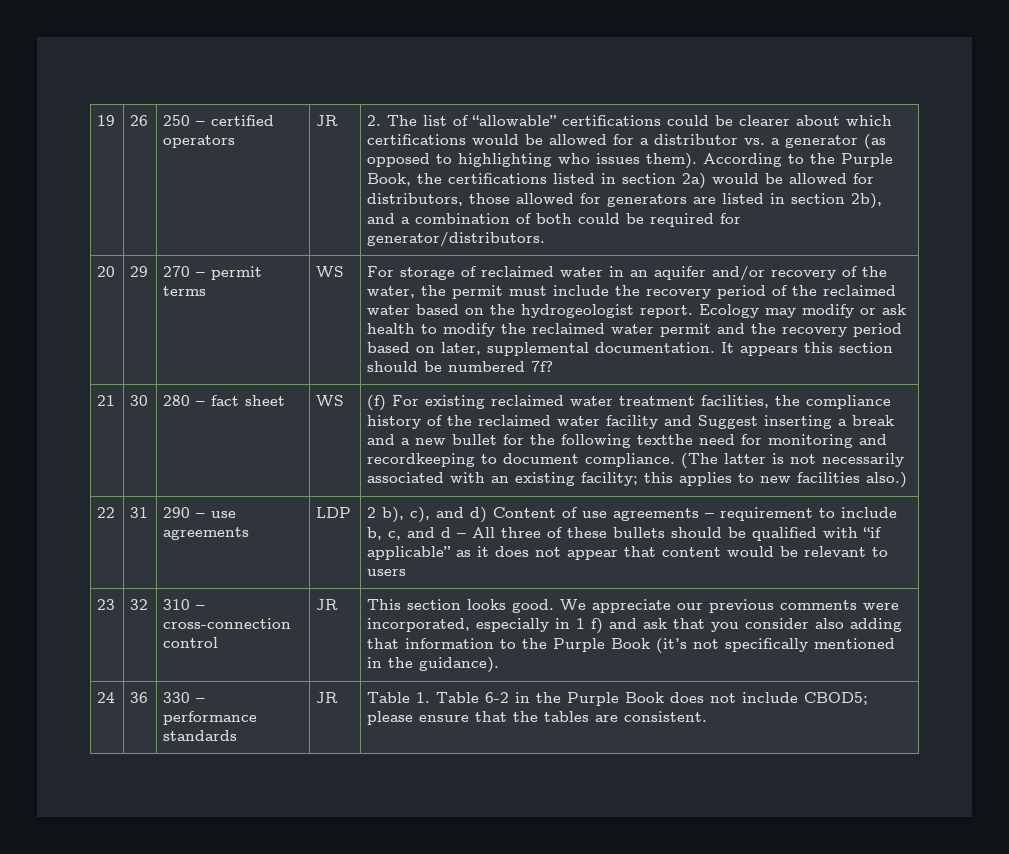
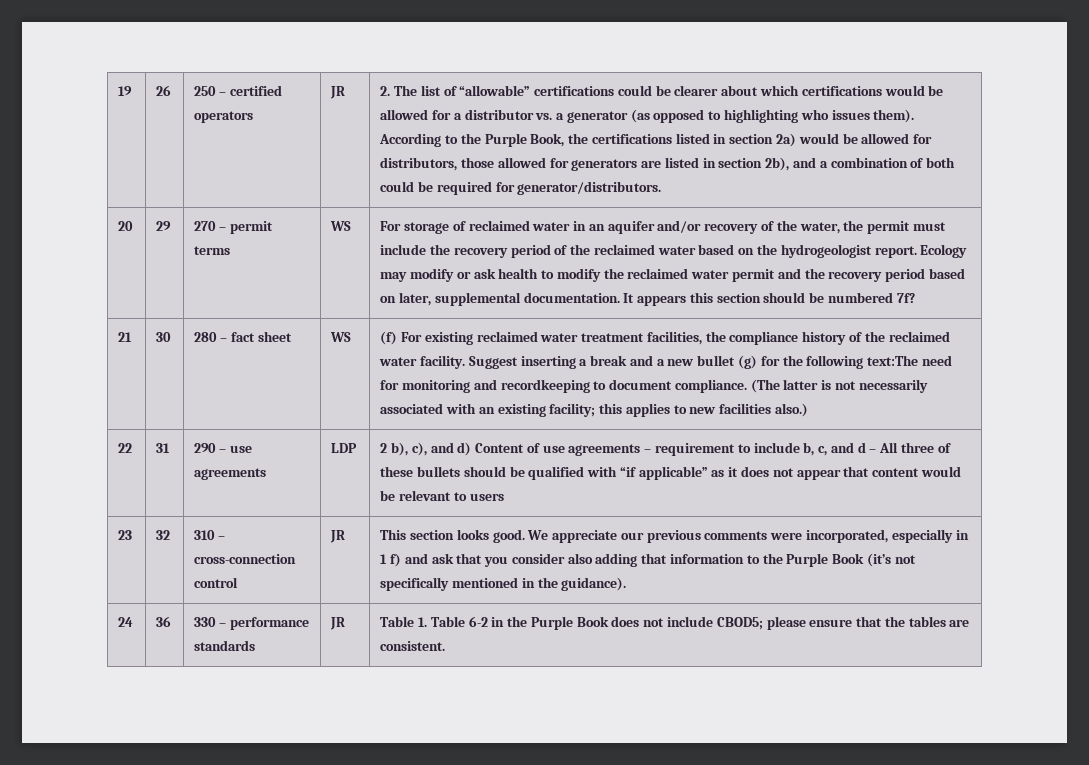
- (f) For existing reclaimed water treatment facilities, the compliance history of the reclaimed water facility and Suggest inserting a break and a new bullet for the following textthe need for monitoring and recordkeeping to document compliance.
+ (f) For existing reclaimed water treatment facilities, the compliance history of the reclaimed water facility. Suggest inserting a break and a new bullet (g) for the following text:The need for monitoring and recordkeeping to document compliance.

